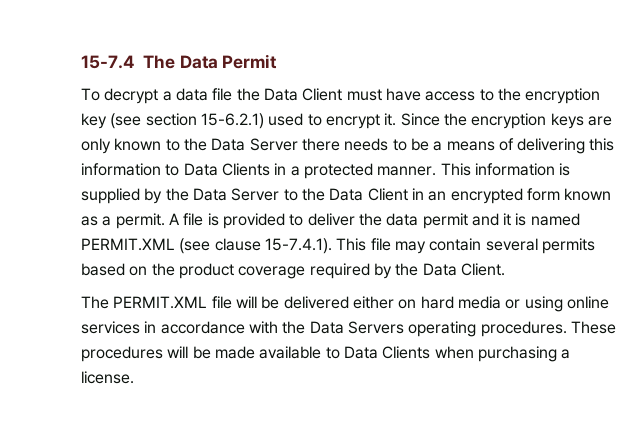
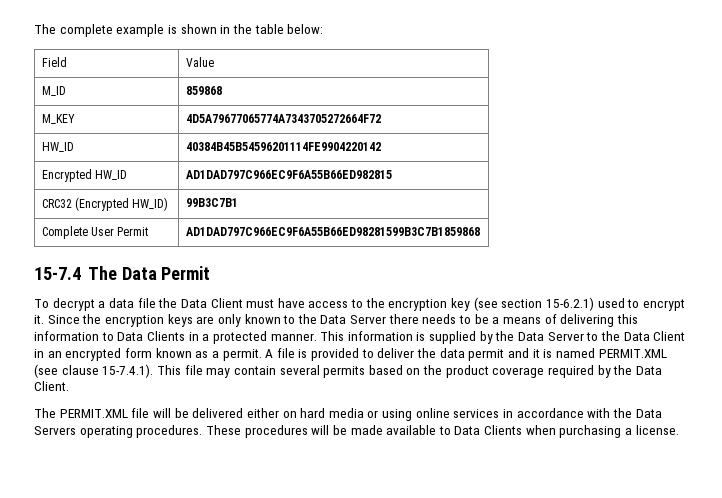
+ The complete example is shown in the table below:
+ Field | Value
+ M_ID | 859868
+ M_KEY | 4D5A79677065774A7343705272664F72
+ HW_ID | 40384B45B54596201114FE9904220142
+ Encrypted HW_ID | AD1DAD797C966EC9F6A55B66ED982815
+ CRC32 (Encrypted HW_ID) | 99B3C7B1
+ Complete User Permit | AD1DAD797C966EC9F6A55B66ED98281599B3C7B1859868

